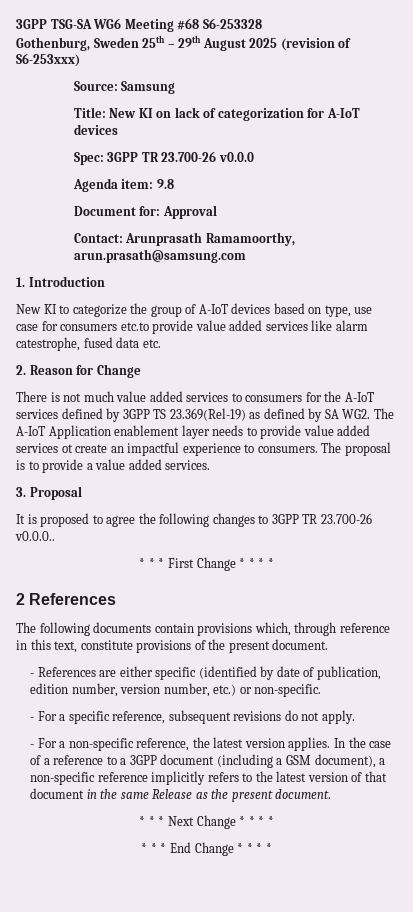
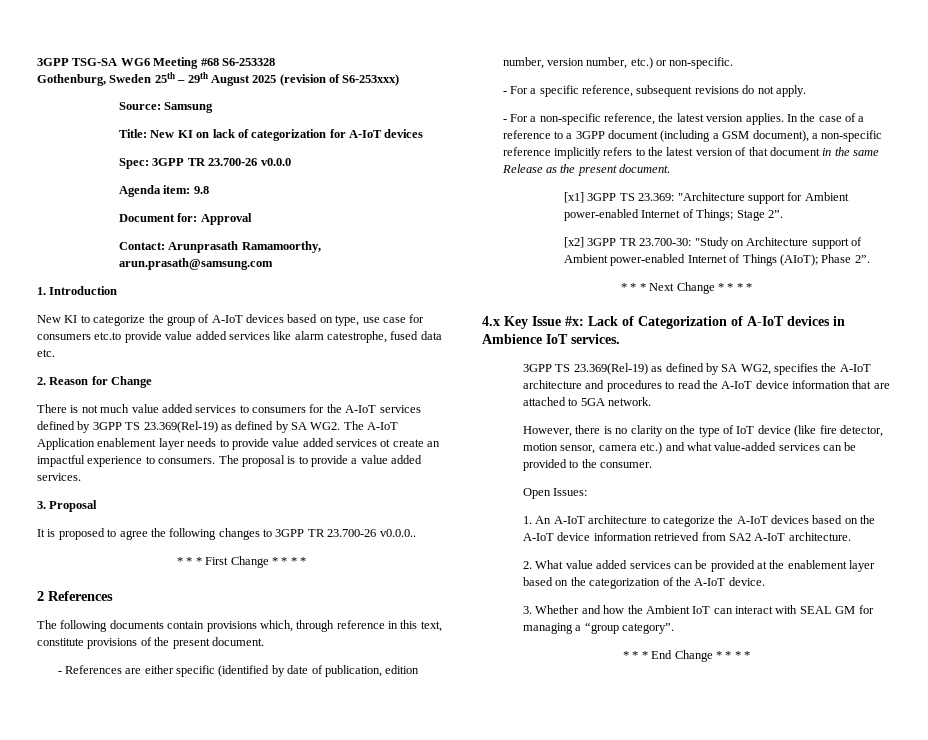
+ [x1] 3GPP TS 23.369: "Architecture support for Ambient power-enabled Internet of Things; Stage 2”.
+ [x2] 3GPP TR 23.700-30: "Study on Architecture support of Ambient power-enabled Internet of Things (AIoT); Phase 2”.
+ 4.x Key Issue #x: Lack of Categorization of A-IoT devices in Ambience IoT services.
+ 3GPP TS 23.369(Rel-19) as defined by SA WG2, specifies the A-IoT architecture and procedures to read the A-IoT device information that are attached to 5GA network.
+ However, there is no clarity on the type of IoT device (like fire detector, motion sensor, camera etc.) and what value-added services can be provided to the consumer.
+ Open Issues:
+ 1. An A-IoT architecture to categorize the A-IoT devices based on the A-IoT device information retrieved from SA2 A-IoT architecture.
+ 2. What value added services can be provided at the enablement layer based on the categorization of the A-IoT device.
+ 3. Whether and how the Ambient IoT can interact with SEAL GM for managing a “group category”.

